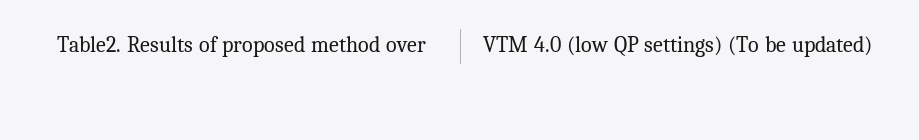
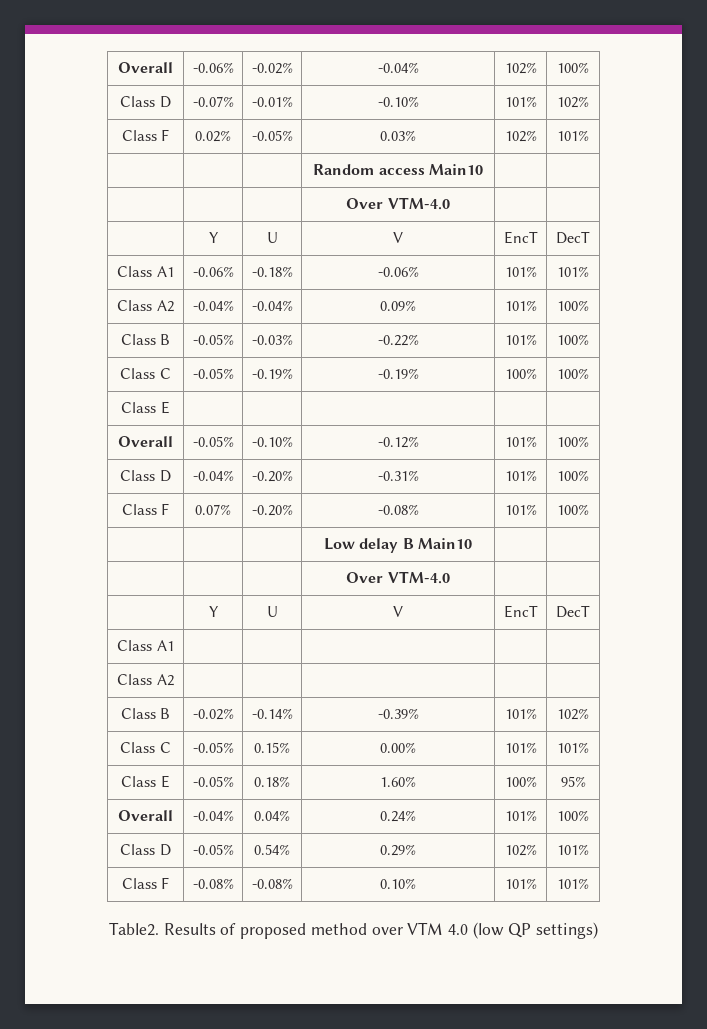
+ Overall | -0.06% | -0.02% | -0.04% | 102% | 100%
+ Class D | -0.07% | -0.01% | -0.10% | 101% | 102%
+ Class F | 0.02% | -0.05% | 0.03% | 102% | 101%
+ | | | Random access Main10 | |
+ | | | Over VTM-4.0 | |
+ | Y | U | V | EncT | DecT
+ Class A1 | -0.06% | -0.18% | -0.06% | 101% | 101%
+ Class A2 | -0.04% | -0.04% | 0.09% | 101% | 100%
+ Class B | -0.05% | -0.03% | -0.22% | 101% | 100%
+ Class C | -0.05% | -0.19% | -0.19% | 100% | 100%
+ Class E | | | | |
+ Overall | -0.05% | -0.10% | -0.12% | 101% | 100%
+ Class D | -0.04% | -0.20% | -0.31% | 101% | 100%
+ Class F | 0.07% | -0.20% | -0.08% | 101% | 100%
+ | | | Low delay B Main10 | |
+ | | | Over VTM-4.0 | |
+ | Y | U | V | EncT | DecT
+ Class A1 | | | | |
+ Class A2 | | | | |
+ Class B | -0.02% | -0.14% | -0.39% | 101% | 102%
+ Class C | -0.05% | 0.15% | 0.00% | 101% | 101%
+ Class E | -0.05% | 0.18% | 1.60% | 100% | 95%
+ Overall | -0.04% | 0.04% | 0.24% | 101% | 100%
+ Class D | -0.05% | 0.54% | 0.29% | 102% | 101%
+ Class F | -0.08% | -0.08% | 0.10% | 101% | 101%
- Results of proposed method over VTM 4.0 (low QP settings) (To be updated)
+ Results of proposed method over VTM 4.0 (low QP settings)

